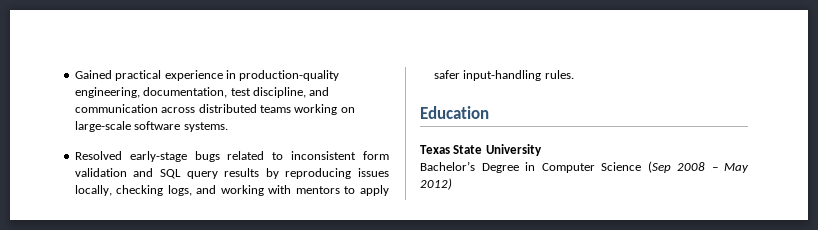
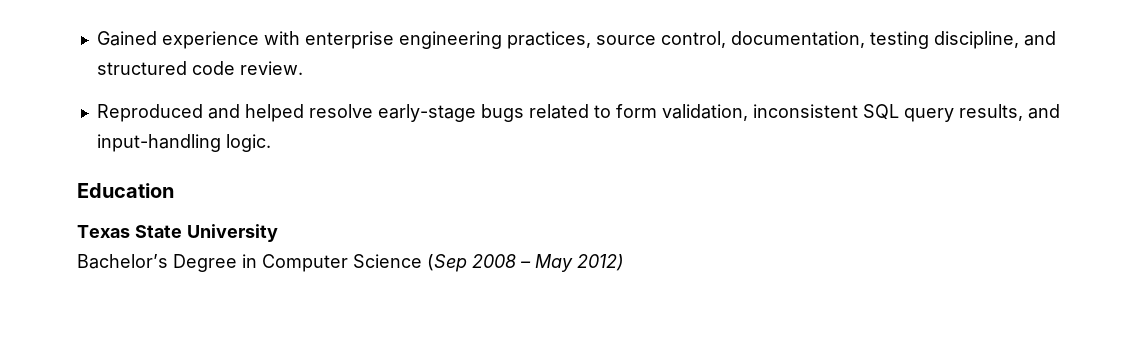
- Gained practical experience in production-quality engineering, documentation, test discipline, and communication across distributed teams working on large-scale software systems.
- Resolved early-stage bugs related to inconsistent form validation and SQL query results by reproducing issues locally, checking logs, and working with mentors to apply safer input-handling rules.
+ Gained experience with enterprise engineering practices, source control, documentation, testing discipline, and structured code review.
+ Reproduced and helped resolve early-stage bugs related to form validation, inconsistent SQL query results, and input-handling logic.

